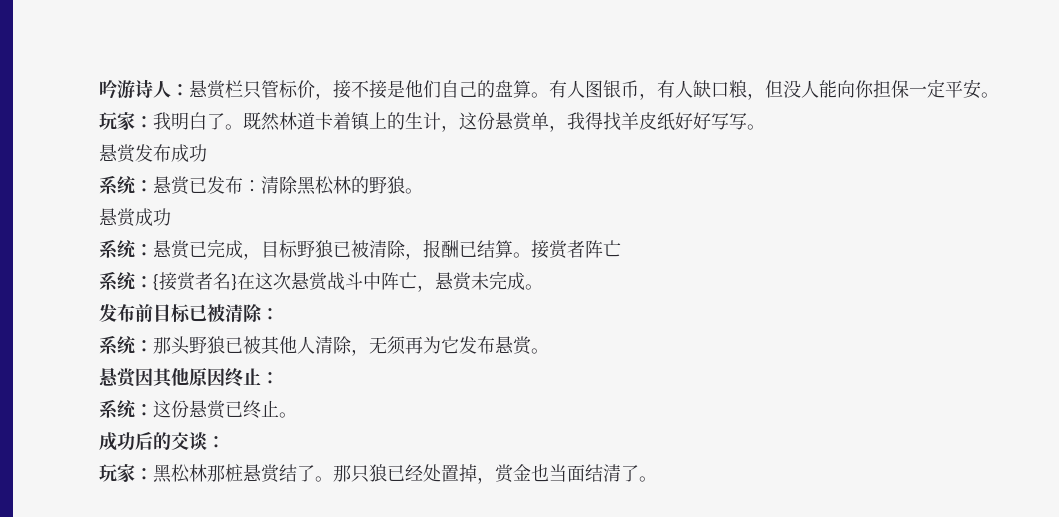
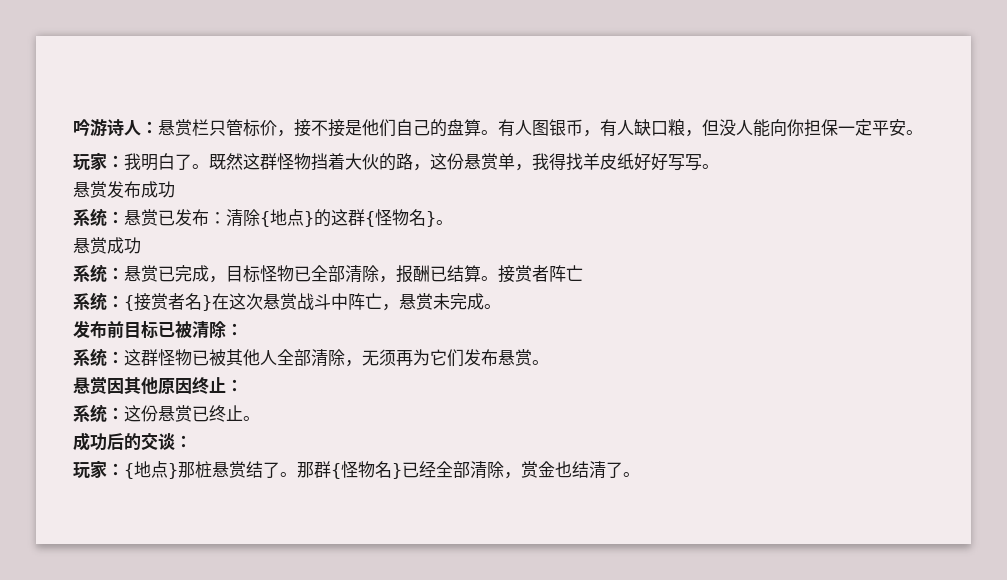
- 既然林道卡着镇上的生计，这份悬赏单，我得找羊皮纸好好写写。
+ 既然这群怪物挡着大伙的路，这份悬赏单，我得找羊皮纸好好写写。
- 系统：悬赏已发布：清除黑松林的野狼。
+ 系统：悬赏已发布：清除{地点}的这群{怪物名}。
- 系统：悬赏已完成，目标野狼已被清除，报酬已结算。
+ 系统：悬赏已完成，目标怪物已全部清除，报酬已结算。
- 系统：那头野狼已被其他人清除，无须再为它发布悬赏。
+ 系统：这群怪物已被其他人全部清除，无须再为它们发布悬赏。
- 玩家：黑松林那桩悬赏结了。
+ 玩家：{地点}那桩悬赏结了。
- 那只狼已经处置掉，赏金也当面结清了。
+ 那群{怪物名}已经全部清除，赏金也结清了。

